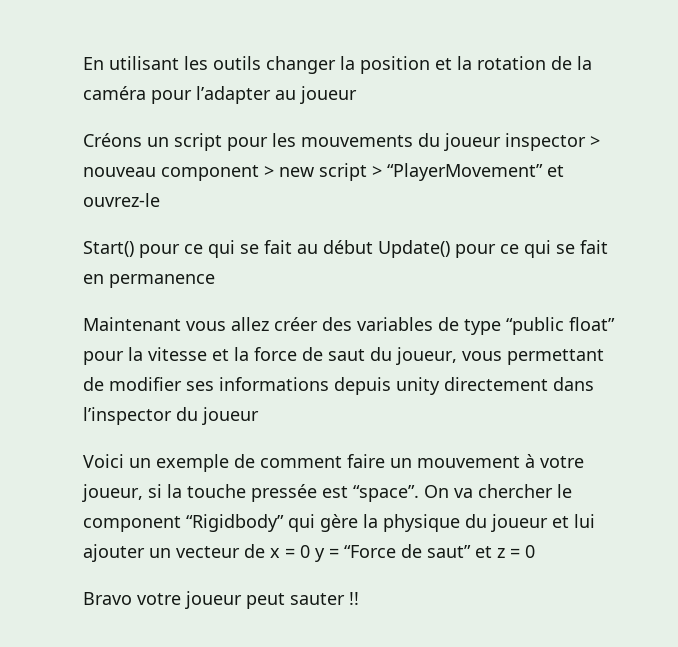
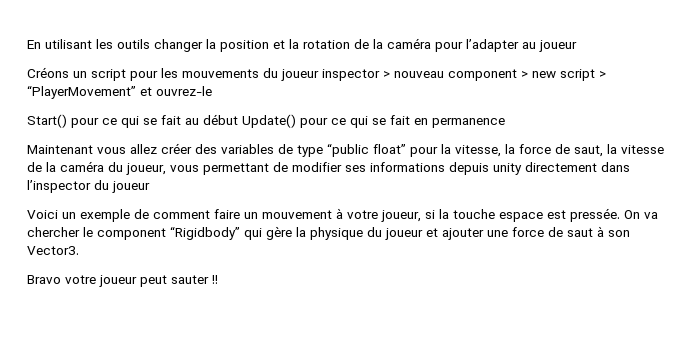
- Maintenant vous allez créer des variables de type “public float” pour la vitesse et la force de saut du joueur, vous permettant de modifier ses informations depuis unity directement dans l’inspector du joueur
+ Maintenant vous allez créer des variables de type “public float” pour la vitesse, la force de saut, la vitesse de la caméra du joueur, vous permettant de modifier ses informations depuis unity directement dans l’inspector du joueur
- Voici un exemple de comment faire un mouvement à votre joueur, si la touche pressée est “space”.
+ Voici un exemple de comment faire un mouvement à votre joueur, si la touche espace est pressée.
- On va chercher le component “Rigidbody” qui gère la physique du joueur et lui ajouter un vecteur de x = 0 y = “Force de saut” et z = 0
+ On va chercher le component “Rigidbody” qui gère la physique du joueur et ajouter une force de saut à son Vector3.

